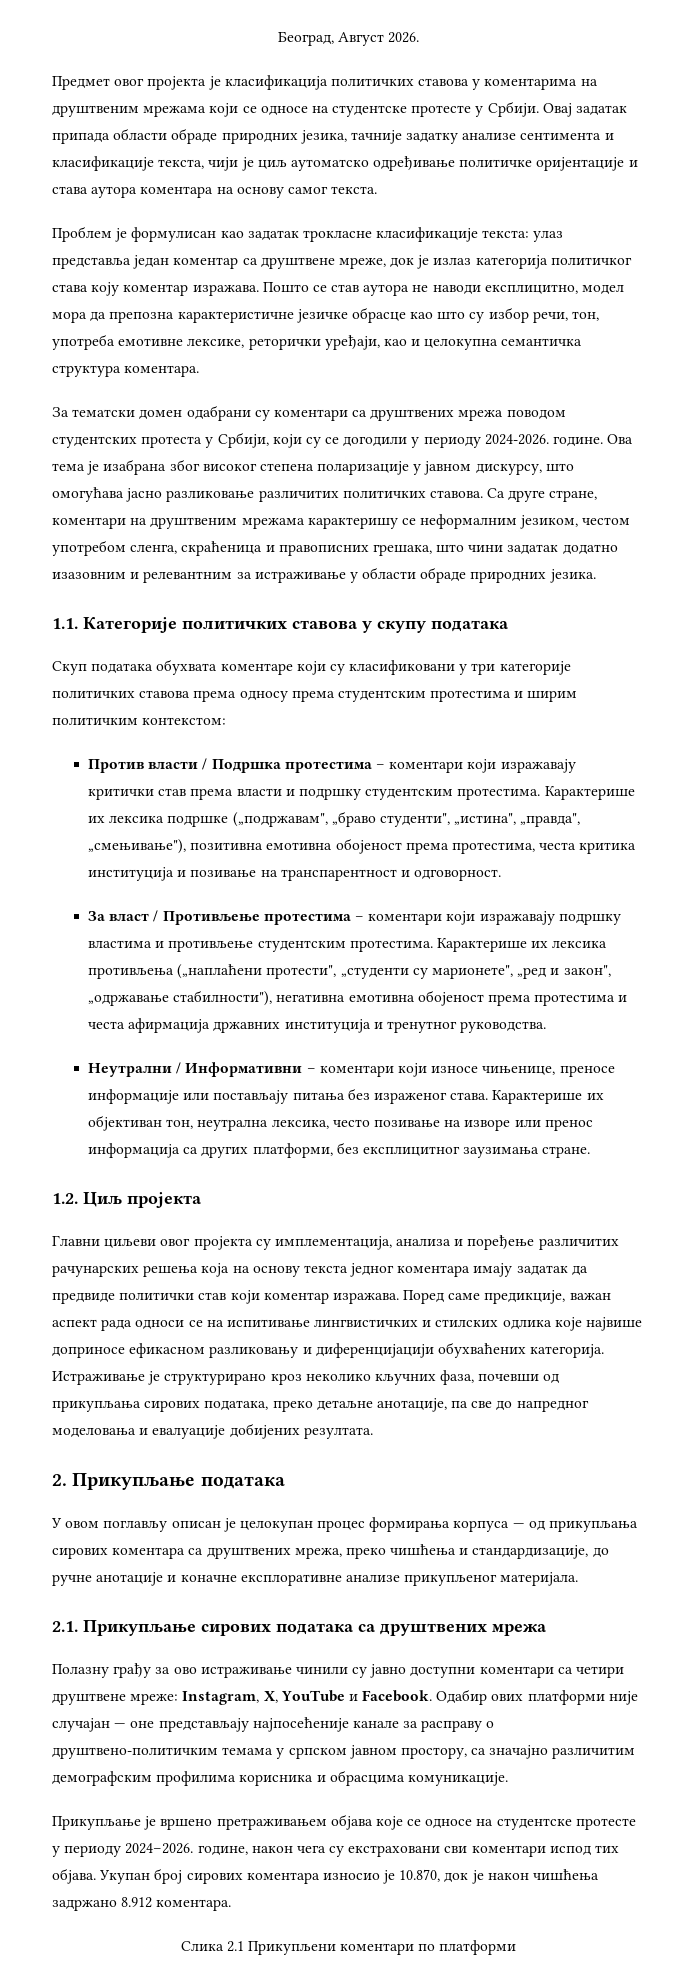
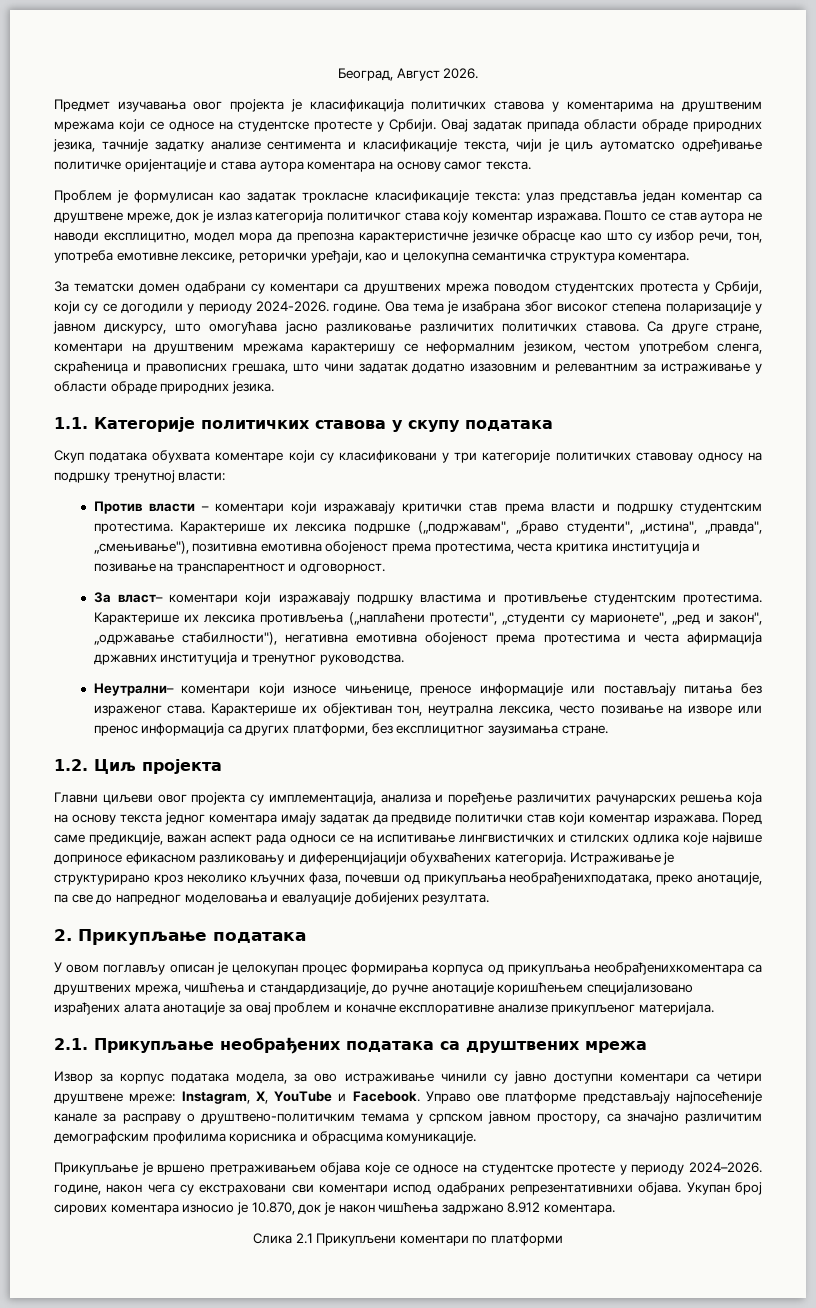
- Предмет овог пројекта је класификација политичких ставова у коментарима на друштвеним мрежама који се односе на студентске протесте у Србији.
+ Предмет изучавања овог пројекта је класификација политичких ставова у коментарима на друштвеним мрежама који се односе на студентске протесте у Србији.
- Скуп података обухвата коментаре који су класификовани у три категорије политичких ставова према односу према студентским протестима и ширим политичким контекстом:
+ Скуп података обухвата коментаре који су класификовани у три категорије политичких ставовау односу на подршку тренутној власти:
- Против власти / Подршка протестима – коментари који изражавају критички став према власти и подршку студентским протестима.
+ Против власти – коментари који изражавају критички став према власти и подршку студентским протестима.
- За власт / Противљење протестима – коментари који изражавају подршку властима и противљење студентским протестима.
+ За власт– коментари који изражавају подршку властима и противљење студентским протестима.
- Неутрални / Информативни – коментари који износе чињенице, преносе информације или постављају питања без израженог става.
+ Неутрални– коментари који износе чињенице, преносе информације или постављају питања без израженог става.
- Истраживање је структурирано кроз неколико кључних фаза, почевши од прикупљања сирових података, преко детаљне анотације, па све до напредног моделовања и евалуације добијених резултата.
+ Истраживање је структурирано кроз неколико кључних фаза, почевши од прикупљања необрађенихподатака, преко анотације, па све до напредног моделовања и евалуације добијених резултата.
- У овом поглављу описан је целокупан процес формирања корпуса — од прикупљања сирових коментара са друштвених мрежа, преко чишћења и стандардизације, до ручне анотације и коначне експлоративне анализе прикупљеног материјала.
+ У овом поглављу описан је целокупан процес формирања корпуса од прикупљања необрађенихкоментара са друштвених мрежа, чишћења и стандардизације, до ручне анотације коришћењем специјализовано израђених алата анотације за овај проблем и коначне експлоративне анализе прикупљеног материјала.
- 2.1. Прикупљање сирових података са друштвених мрежа
+ 2.1. Прикупљање необрађених података са друштвених мрежа
- Полазну грађу за ово истраживање чинили су јавно доступни коментари са четири друштвене мреже: Instagram, X, YouTube и Facebook.
+ Извор за корпус података модела, за ово истраживање чинили су јавно доступни коментари са четири друштвене мреже: Instagram, X, YouTube и Facebook.
- Одабир ових платформи није случајан — оне представљају најпосећеније канале за расправу о друштвено-политичким темама у српском јавном простору, са значајно различитим демографским профилима корисника и обрасцима комуникације.
+ Управо ове платформе представљају најпосећеније канале за расправу о друштвено-политичким темама у српском јавном простору, са значајно различитим демографским профилима корисника и обрасцима комуникације.
- Прикупљање је вршено претраживањем објава које се односе на студентске протесте у периоду 2024–2026. године, након чега су екстраховани сви коментари испод тих објава.
+ Прикупљање је вршено претраживањем објава које се односе на студентске протесте у периоду 2024–2026. године, након чега су екстраховани сви коментари испод одабраних репрезентативнихи објава.

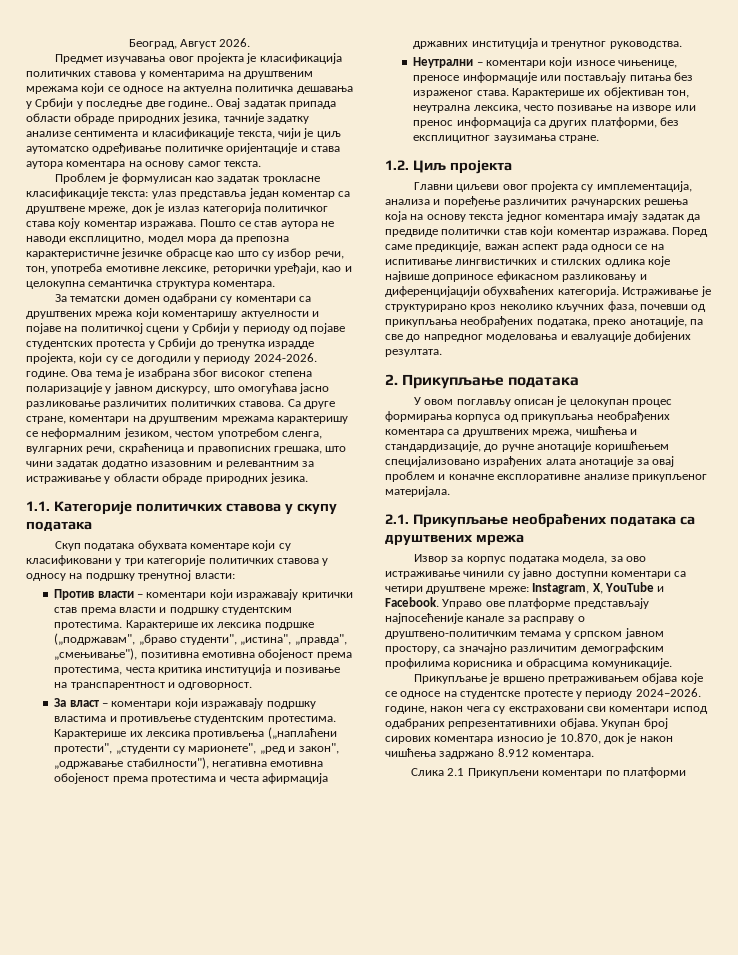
- Предмет изучавања овог пројекта је класификација политичких ставова у коментарима на друштвеним мрежама који се односе на студентске протесте у Србији.
+ Предмет изучавања овог пројекта је класификација политичких ставова у коментарима на друштвеним мрежама који се односе на актуелна политичка дешавања у Србији у последње две године..
- За тематски домен одабрани су коментари са друштвених мрежа поводом студентских протеста у Србији, који су се догодили у периоду 2024-2026. године.
+ За тематски домен одабрани су коментари са друштвених мрежа који коментаришу актуелности и појаве на политичкој сцени у Србији у периоду од појаве студентских протеста у Србији до тренутка израдде пројекта, који су се догодили у периоду 2024-2026. године.
- Са друге стране, коментари на друштвеним мрежама карактеришу се неформалним језиком, честом употребом сленга, скраћеница и правописних грешака, што чини задатак додатно изазовним и релевантним за истраживање у области обраде природних језика.
+ Са друге стране, коментари на друштвеним мрежама карактеришу се неформалним језиком, честом употребом сленга, вулгарних речи, скраћеница и правописних грешака, што чини задатак додатно изазовним и релевантним за истраживање у области обраде природних језика.
- Скуп података обухвата коментаре који су класификовани у три категорије политичких ставовау односу на подршку тренутној власти:
+ Скуп података обухвата коментаре који су класификовани у три категорије политичких ставова у односу на подршку тренутној власти:
- За власт– коментари који изражавају подршку властима и противљење студентским протестима.
+ За власт – коментари који изражавају подршку властима и противљење студентским протестима.
- Неутрални– коментари који износе чињенице, преносе информације или постављају питања без израженог става.
+ Неутрални – коментари који износе чињенице, преносе информације или постављају питања без израженог става.
- Истраживање је структурирано кроз неколико кључних фаза, почевши од прикупљања необрађенихподатака, преко анотације, па све до напредног моделовања и евалуације добијених резултата.
+ Истраживање је структурирано кроз неколико кључних фаза, почевши од прикупљања необрађених података, преко анотације, па све до напредног моделовања и евалуације добијених резултата.
- У овом поглављу описан је целокупан процес формирања корпуса од прикупљања необрађенихкоментара са друштвених мрежа, чишћења и стандардизације, до ручне анотације коришћењем специјализовано израђених алата анотације за овај проблем и коначне експлоративне анализе прикупљеног материјала.
+ У овом поглављу описан је целокупан процес формирања корпуса од прикупљања необрађених коментара са друштвених мрежа, чишћења и стандардизације, до ручне анотације коришћењем специјализовано израђених алата анотације за овај проблем и коначне експлоративне анализе прикупљеног материјала.

